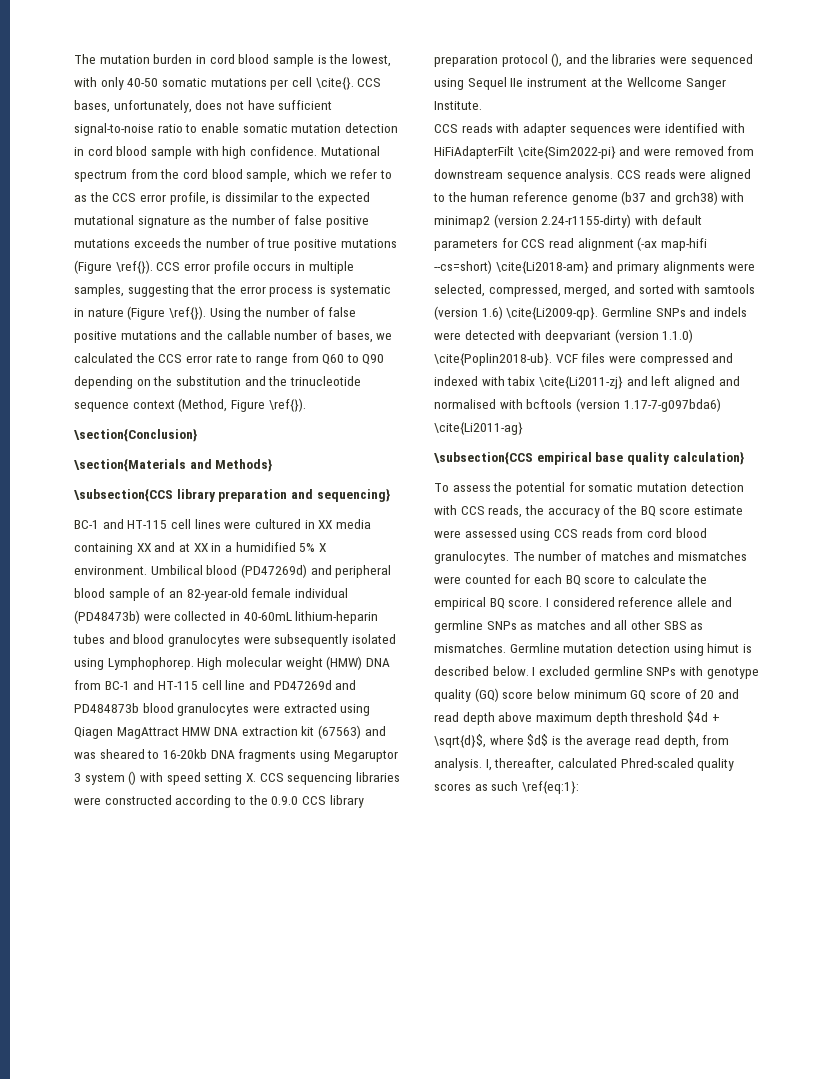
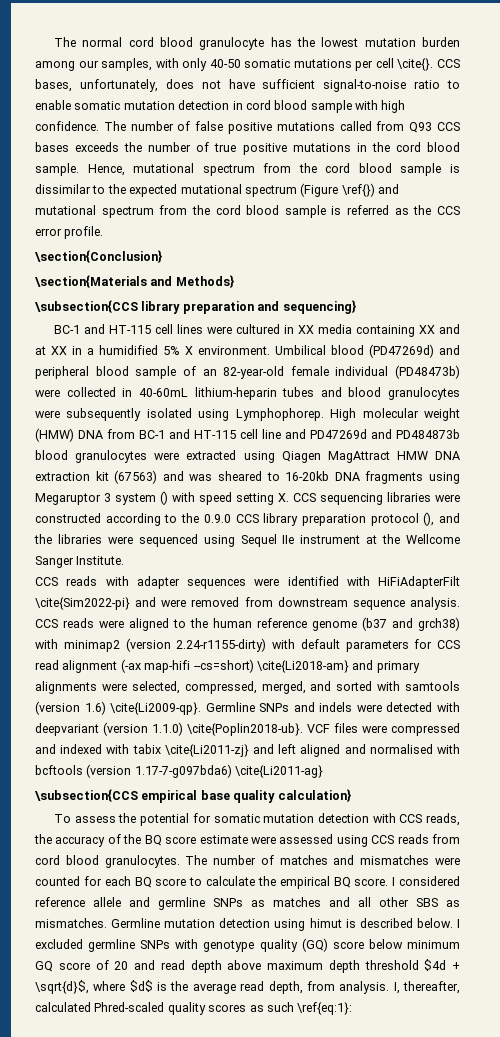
- The mutation burden in cord blood sample is the lowest, with only 40-50 somatic mutations per cell \cite{}.
+ The normal cord blood granulocyte has the lowest mutation burden among our samples, with only 40-50 somatic mutations per cell \cite{}.
- Mutational spectrum from the cord blood sample, which we refer to as the CCS error profile, is dissimilar to the expected mutational signature as the number of false positive mutations exceeds the number of true positive mutations (Figure \ref{}). CCS error profile occurs in multiple samples, suggesting that the error process is systematic in nature (Figure \ref{}). Using the number of false positive mutations and the callable number of bases, we calculated the CCS error rate to range from Q60 to Q90 depending on the substitution and the trinucleotide sequence context (Method, Figure \ref{}).
+ The number of false positive mutations called from Q93 CCS bases exceeds the number of true positive mutations in the cord blood sample. Hence, mutational spectrum from the cord blood sample is dissimilar to the expected mutational spectrum (Figure \ref{}) and mutational spectrum from the cord blood sample is referred as the CCS error profile.

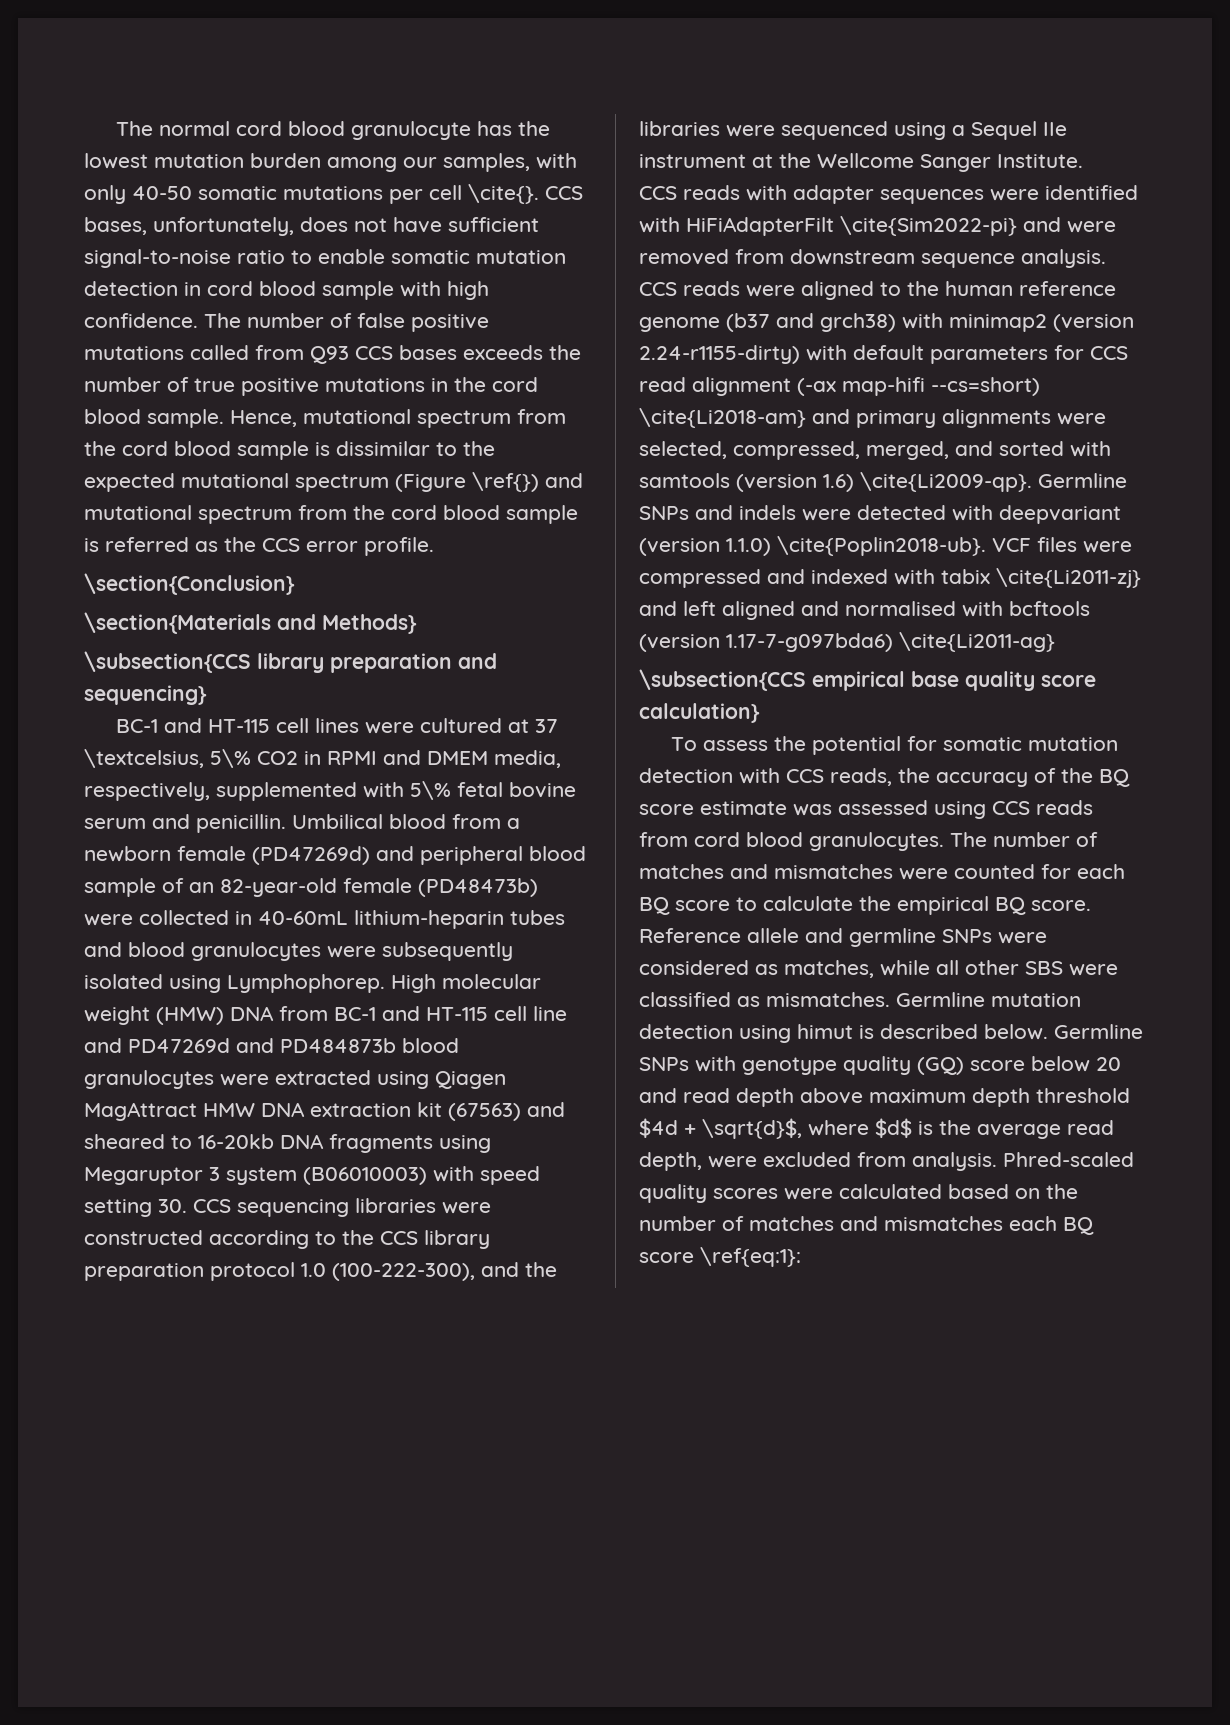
- BC-1 and HT-115 cell lines were cultured in XX media containing XX and at XX in a humidified 5% X environment. Umbilical blood (PD47269d) and peripheral blood sample of an 82-year-old female individual (PD48473b) were collected in 40-60mL lithium-heparin tubes and blood granulocytes were subsequently isolated using Lymphophorep.
+ BC-1 and HT-115 cell lines were cultured at 37 \textcelsius, 5\% CO2 in RPMI and DMEM media, respectively, supplemented with 5\% fetal bovine serum and penicillin. Umbilical blood from a newborn female (PD47269d) and peripheral blood sample of an 82-year-old female (PD48473b) were collected in 40-60mL lithium-heparin tubes and blood granulocytes were subsequently isolated using Lymphophorep.
- High molecular weight (HMW) DNA from BC-1 and HT-115 cell line and PD47269d and PD484873b blood granulocytes were extracted using Qiagen MagAttract HMW DNA extraction kit (67563) and was sheared to 16-20kb DNA fragments using Megaruptor 3 system () with speed setting X. CCS sequencing libraries were constructed according to the 0.9.0 CCS library preparation protocol (), and the libraries were sequenced using Sequel IIe instrument at the Wellcome Sanger Institute.
+ High molecular weight (HMW) DNA from BC-1 and HT-115 cell line and PD47269d and PD484873b blood granulocytes were extracted using Qiagen MagAttract HMW DNA extraction kit (67563) and sheared to 16-20kb DNA fragments using Megaruptor 3 system (B06010003) with speed setting 30. CCS sequencing libraries were constructed according to the CCS library preparation protocol 1.0 (100-222-300), and the libraries were sequenced using a Sequel IIe instrument at the Wellcome Sanger Institute.
- \subsection{CCS empirical base quality calculation}
+ \subsection{CCS empirical base quality score calculation}
- To assess the potential for somatic mutation detection with CCS reads, the accuracy of the BQ score estimate were assessed using CCS reads from cord blood granulocytes.
+ To assess the potential for somatic mutation detection with CCS reads, the accuracy of the BQ score estimate was assessed using CCS reads from cord blood granulocytes.
- I considered reference allele and germline SNPs as matches and all other SBS as mismatches.
+ Reference allele and germline SNPs were considered as matches, while all other SBS were classified as mismatches.
- I excluded germline SNPs with genotype quality (GQ) score below minimum GQ score of 20 and read depth above maximum depth threshold $4d + \sqrt{d}$, where $d$ is the average read depth, from analysis. I, thereafter, calculated Phred-scaled quality scores as such \ref{eq:1}:
+ Germline SNPs with genotype quality (GQ) score below 20 and read depth above maximum depth threshold $4d + \sqrt{d}$, where $d$ is the average read depth, were excluded from analysis. Phred-scaled quality scores were calculated based on the number of matches and mismatches each BQ score \ref{eq:1}:

